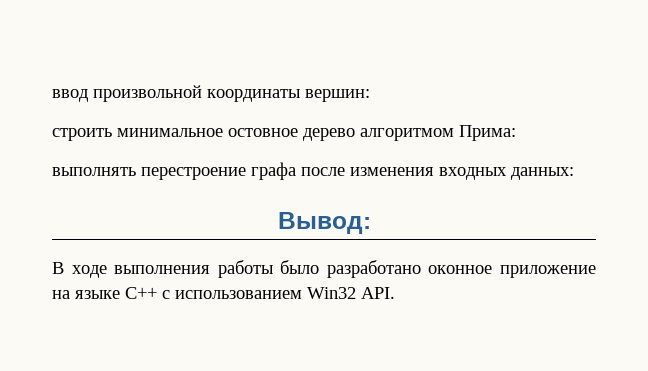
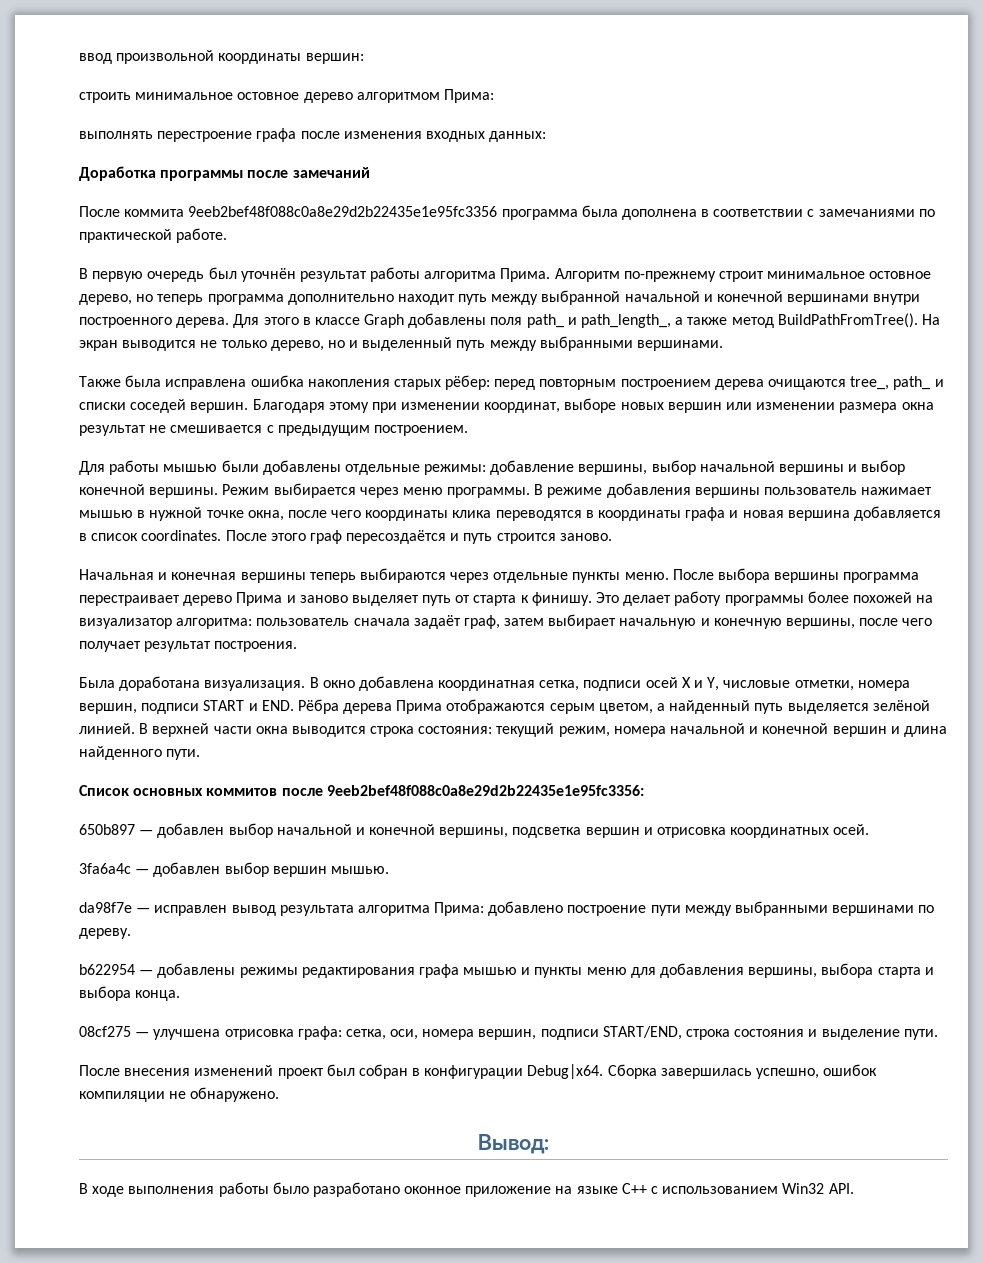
+ Доработка программы после замечаний
+ После коммита 9eeb2bef48f088c0a8e29d2b22435e1e95fc3356 программа была дополнена в соответствии с замечаниями по практической работе.
+ В первую очередь был уточнён результат работы алгоритма Прима. Алгоритм по-прежнему строит минимальное остовное дерево, но теперь программа дополнительно находит путь между выбранной начальной и конечной вершинами внутри построенного дерева. Для этого в классе Graph добавлены поля path_ и path_length_, а также метод BuildPathFromTree(). На экран выводится не только дерево, но и выделенный путь между выбранными вершинами.
+ Также была исправлена ошибка накопления старых рёбер: перед повторным построением дерева очищаются tree_, path_ и списки соседей вершин. Благодаря этому при изменении координат, выборе новых вершин или изменении размера окна результат не смешивается с предыдущим построением.
+ Для работы мышью были добавлены отдельные режимы: добавление вершины, выбор начальной вершины и выбор конечной вершины. Режим выбирается через меню программы. В режиме добавления вершины пользователь нажимает мышью в нужной точке окна, после чего координаты клика переводятся в координаты графа и новая вершина добавляется в список coordinates. После этого граф пересоздаётся и путь строится заново.
+ Начальная и конечная вершины теперь выбираются через отдельные пункты меню. После выбора вершины программа перестраивает дерево Прима и заново выделяет путь от старта к финишу. Это делает работу программы более похожей на визуализатор алгоритма: пользователь сначала задаёт граф, затем выбирает начальную и конечную вершины, после чего получает результат построения.
+ Была доработана визуализация. В окно добавлена координатная сетка, подписи осей X и Y, числовые отметки, номера вершин, подписи START и END. Рёбра дерева Прима отображаются серым цветом, а найденный путь выделяется зелёной линией. В верхней части окна выводится строка состояния: текущий режим, номера начальной и конечной вершин и длина найденного пути.
+ Список основных коммитов после 9eeb2bef48f088c0a8e29d2b22435e1e95fc3356:
+ 650b897 — добавлен выбор начальной и конечной вершины, подсветка вершин и отрисовка координатных осей.
+ 3fa6a4c — добавлен выбор вершин мышью.
+ da98f7e — исправлен вывод результата алгоритма Прима: добавлено построение пути между выбранными вершинами по дереву.
+ b622954 — добавлены режимы редактирования графа мышью и пункты меню для добавления вершины, выбора старта и выбора конца.
+ 08cf275 — улучшена отрисовка графа: сетка, оси, номера вершин, подписи START/END, строка состояния и выделение пути.
+ После внесения изменений проект был собран в конфигурации Debug|x64. Сборка завершилась успешно, ошибок компиляции не обнаружено.

